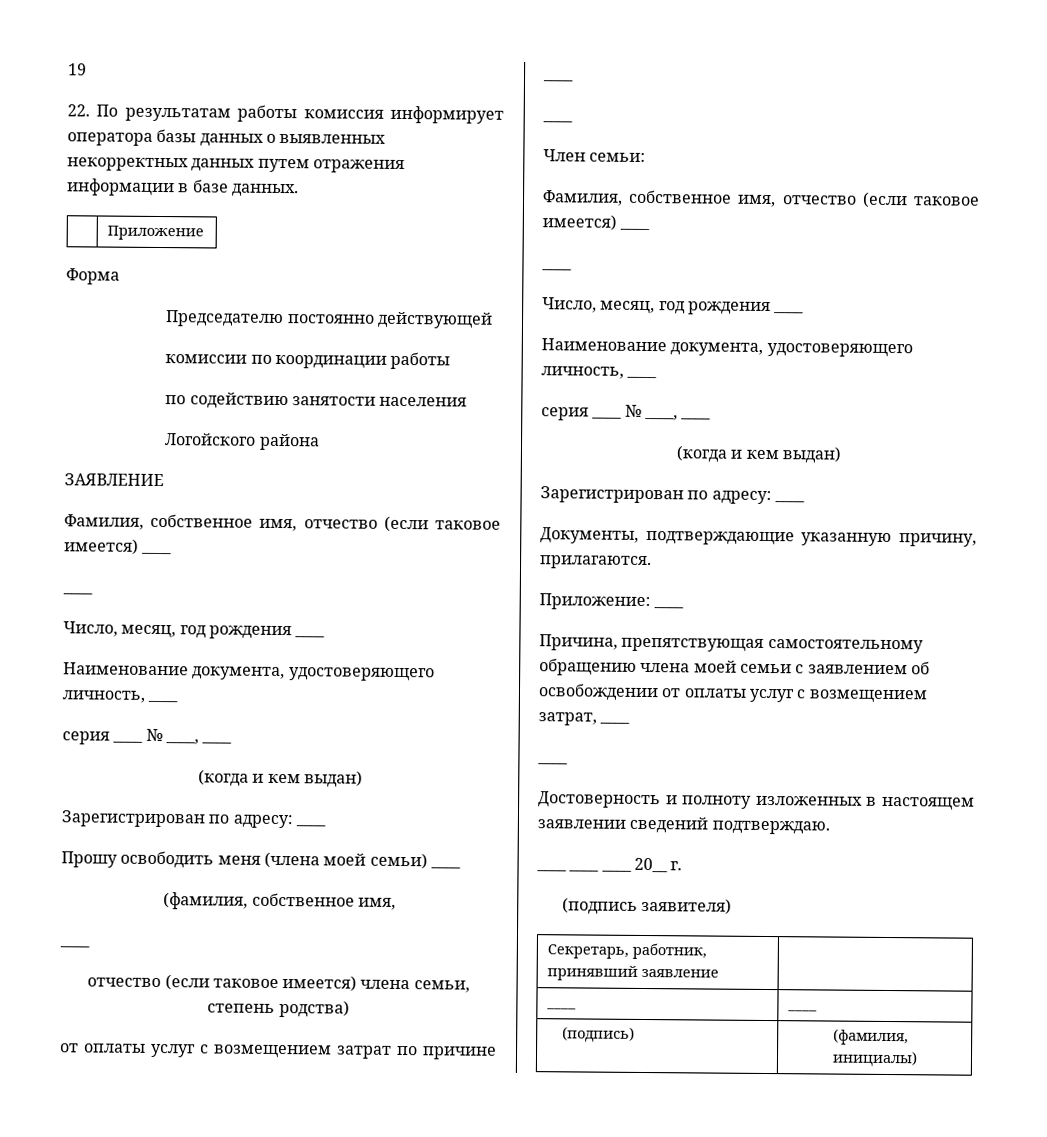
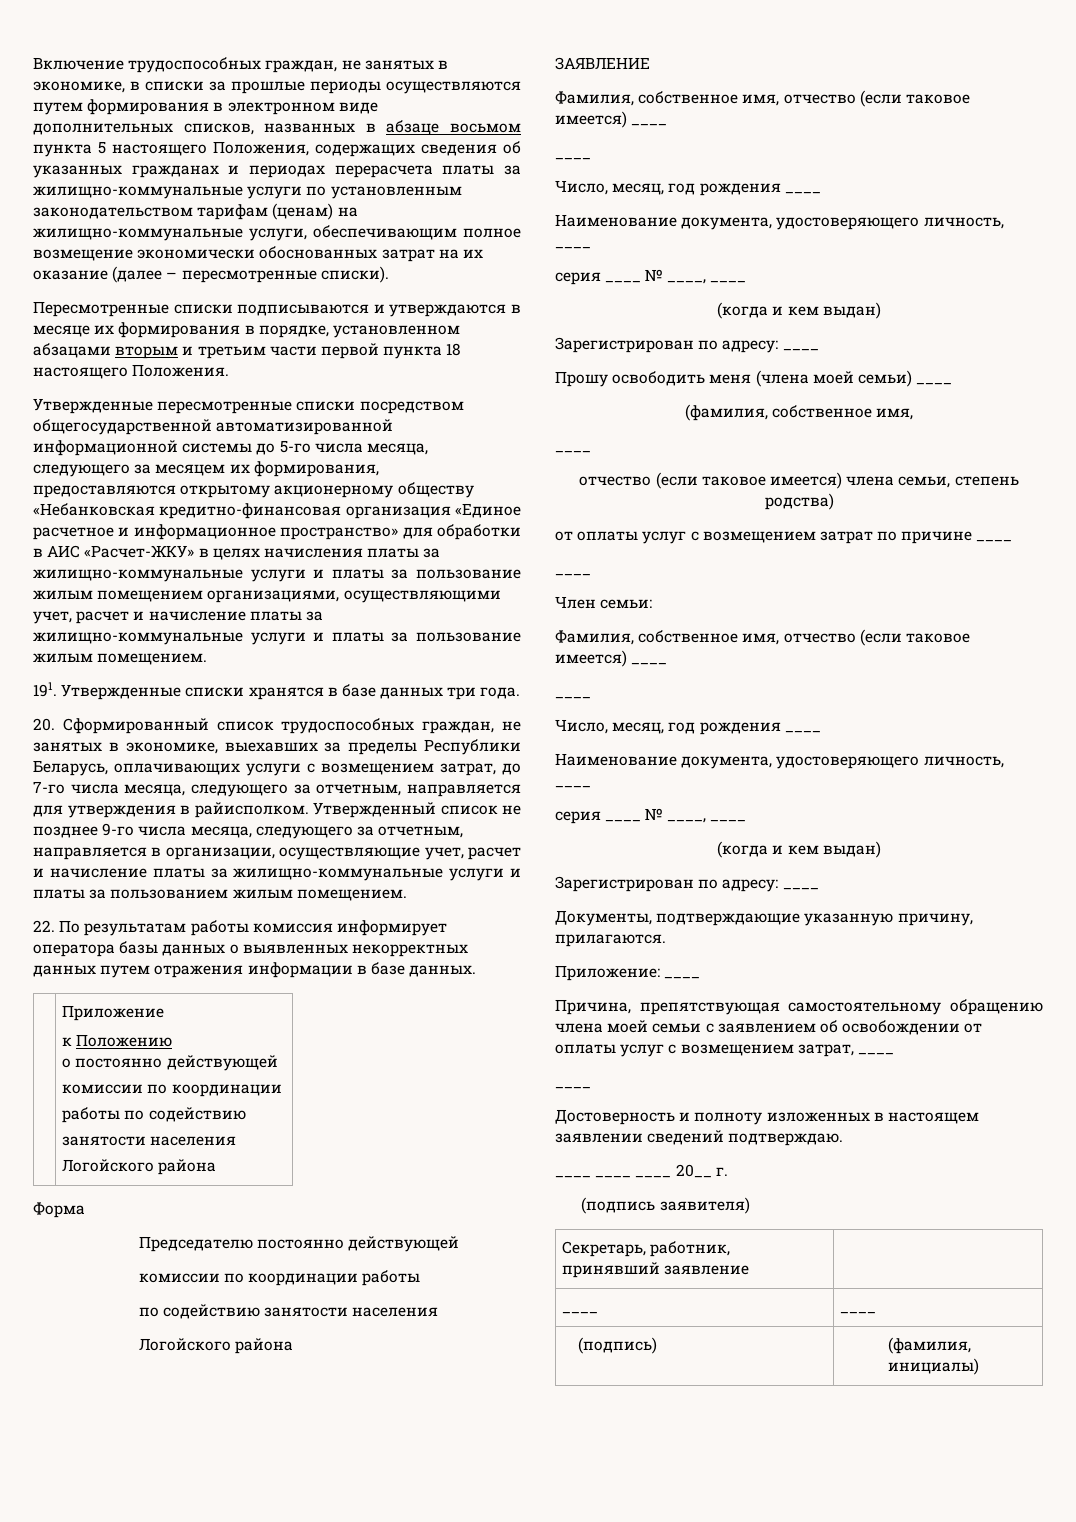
- 19
+ Включение трудоспособных граждан, не занятых в экономике, в списки за прошлые периоды осуществляются путем формирования в электронном виде дополнительных списков, названных в абзаце восьмом пункта 5 настоящего Положения, содержащих сведения об указанных гражданах и периодах перерасчета платы за жилищно-коммунальные услуги по установленным законодательством тарифам (ценам) на жилищно-коммунальные услуги, обеспечивающим полное возмещение экономически обоснованных затрат на их оказание (далее – пересмотренные списки).
+ Пересмотренные списки подписываются и утверждаются в месяце их формирования в порядке, установленном абзацами вторым и третьим части первой пункта 18 настоящего Положения.
+ Утвержденные пересмотренные списки посредством общегосударственной автоматизированной информационной системы до 5-го числа месяца, следующего за месяцем их формирования, предоставляются открытому акционерному обществу «Небанковская кредитно-финансовая организация «Единое расчетное и информационное пространство» для обработки в АИС «Расчет-ЖКУ» в целях начисления платы за жилищно-коммунальные услуги и платы за пользование жилым помещением организациями, осуществляющими учет, расчет и начисление платы за жилищно-коммунальные услуги и платы за пользование жилым помещением.
+ 191. Утвержденные списки хранятся в базе данных три года.
+ 20. Сформированный список трудоспособных граждан, не занятых в экономике, выехавших за пределы Республики Беларусь, оплачивающих услуги с возмещением затрат, до 7-го числа месяца, следующего за отчетным, направляется для утверждения в райисполком. Утвержденный список не позднее 9-го числа месяца, следующего за отчетным, направляется в организации, осуществляющие учет, расчет и начисление платы за жилищно-коммунальные услуги и платы за пользованием жилым помещением.
  | Приложение
+ к Положению
+ о постоянно действующей
+ комиссии по координации
+ работы по содействию
+ занятости населения
+ Логойского района

